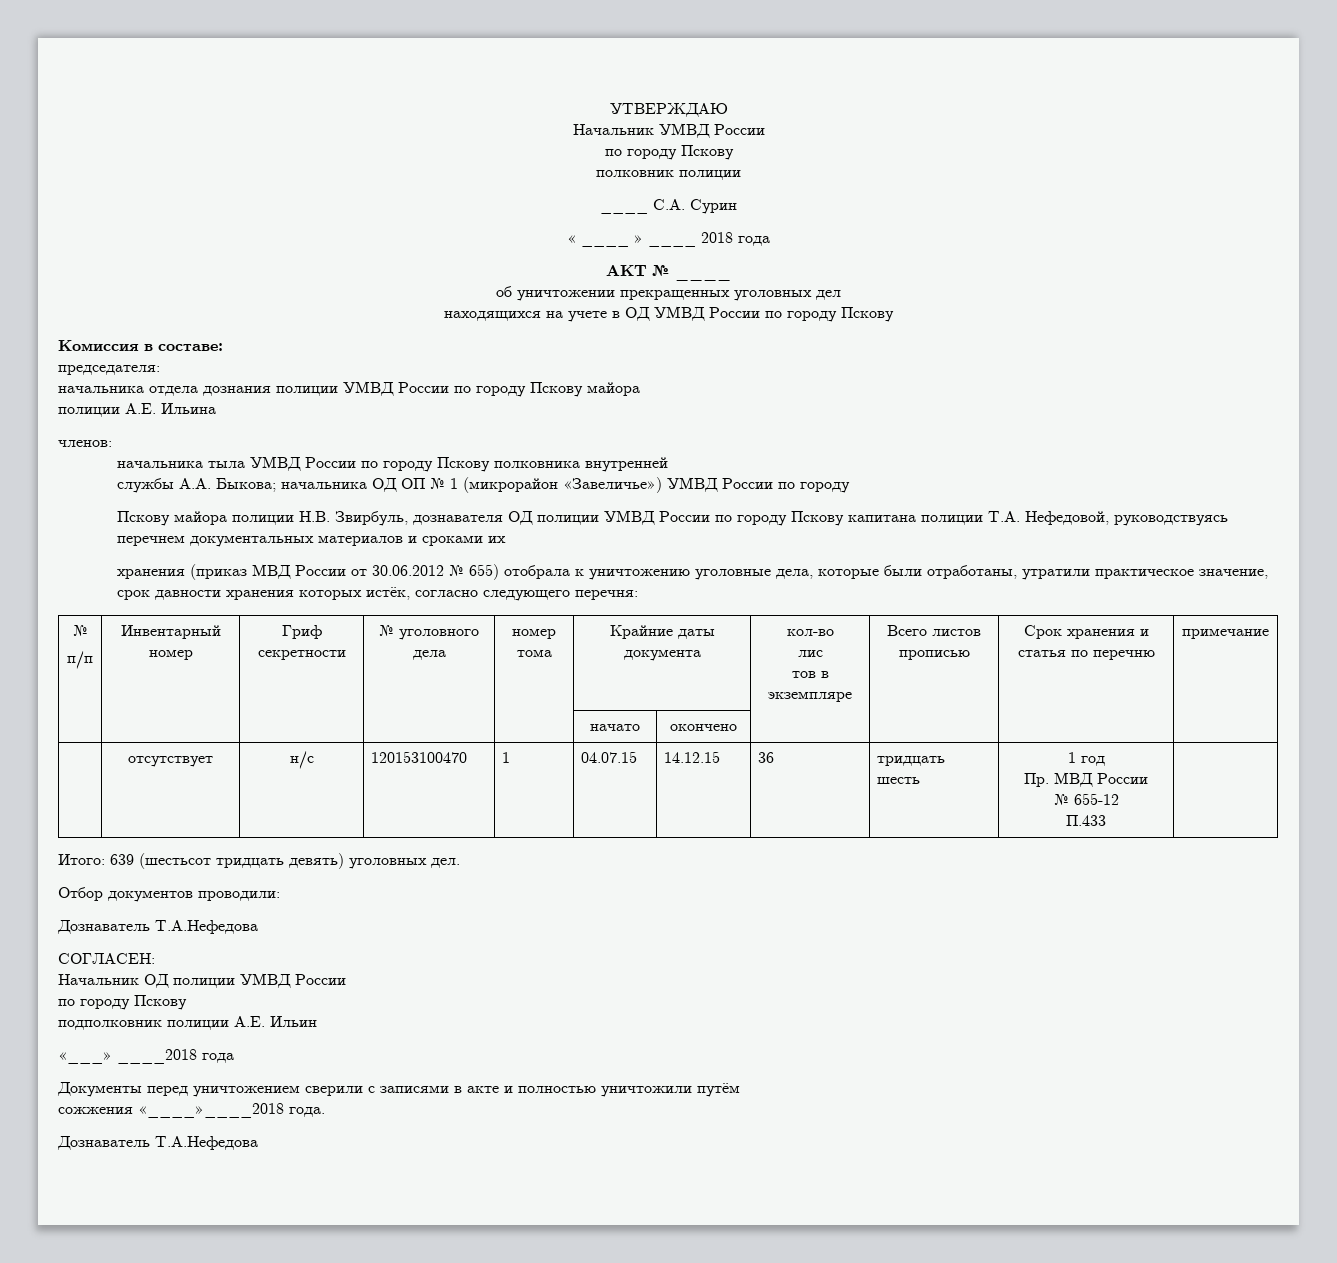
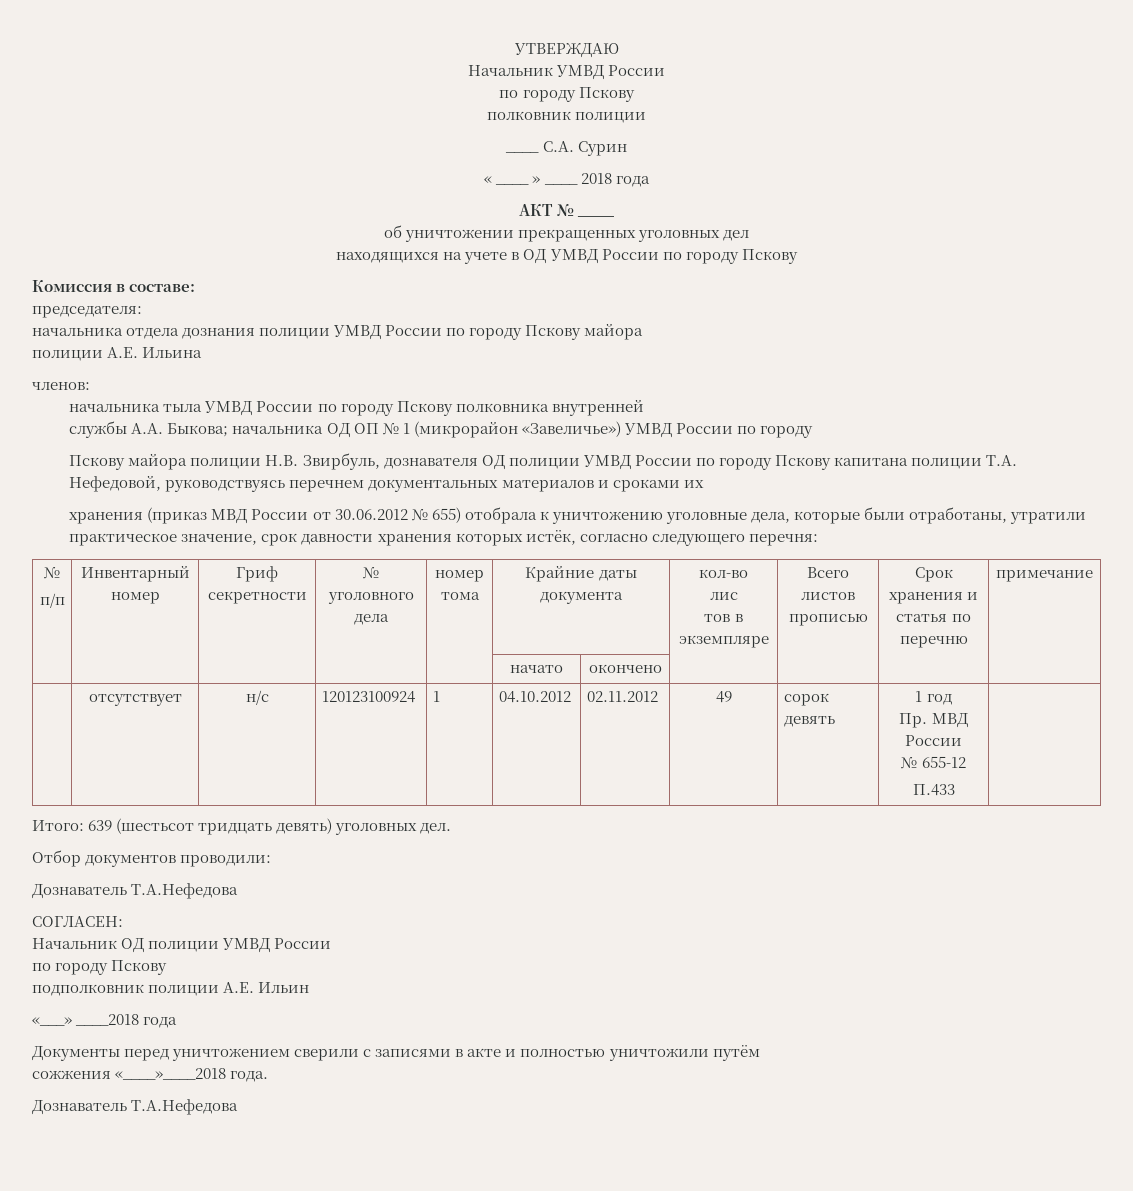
- | отсутствует | н/с | 120153100470 | 1 | 04.07.15 | 14.12.15 | 36 | тридцать шесть | 1 год
+ | отсутствует | н/с | 120123100924 | 1 | 04.10.2012 | 02.11.2012 | 49 | сорок девять | 1 год

